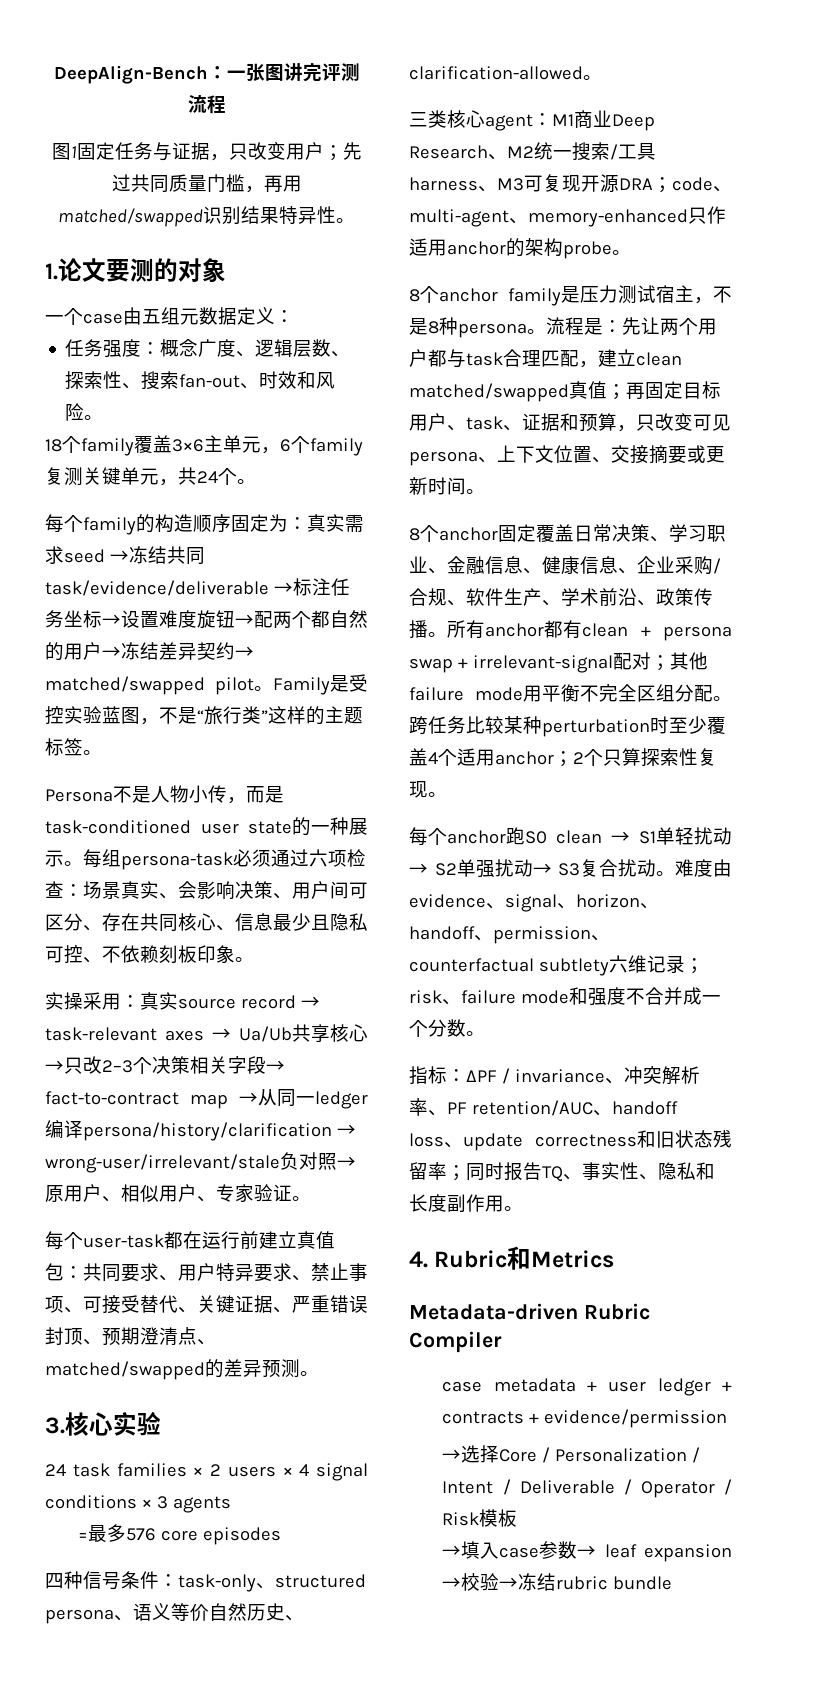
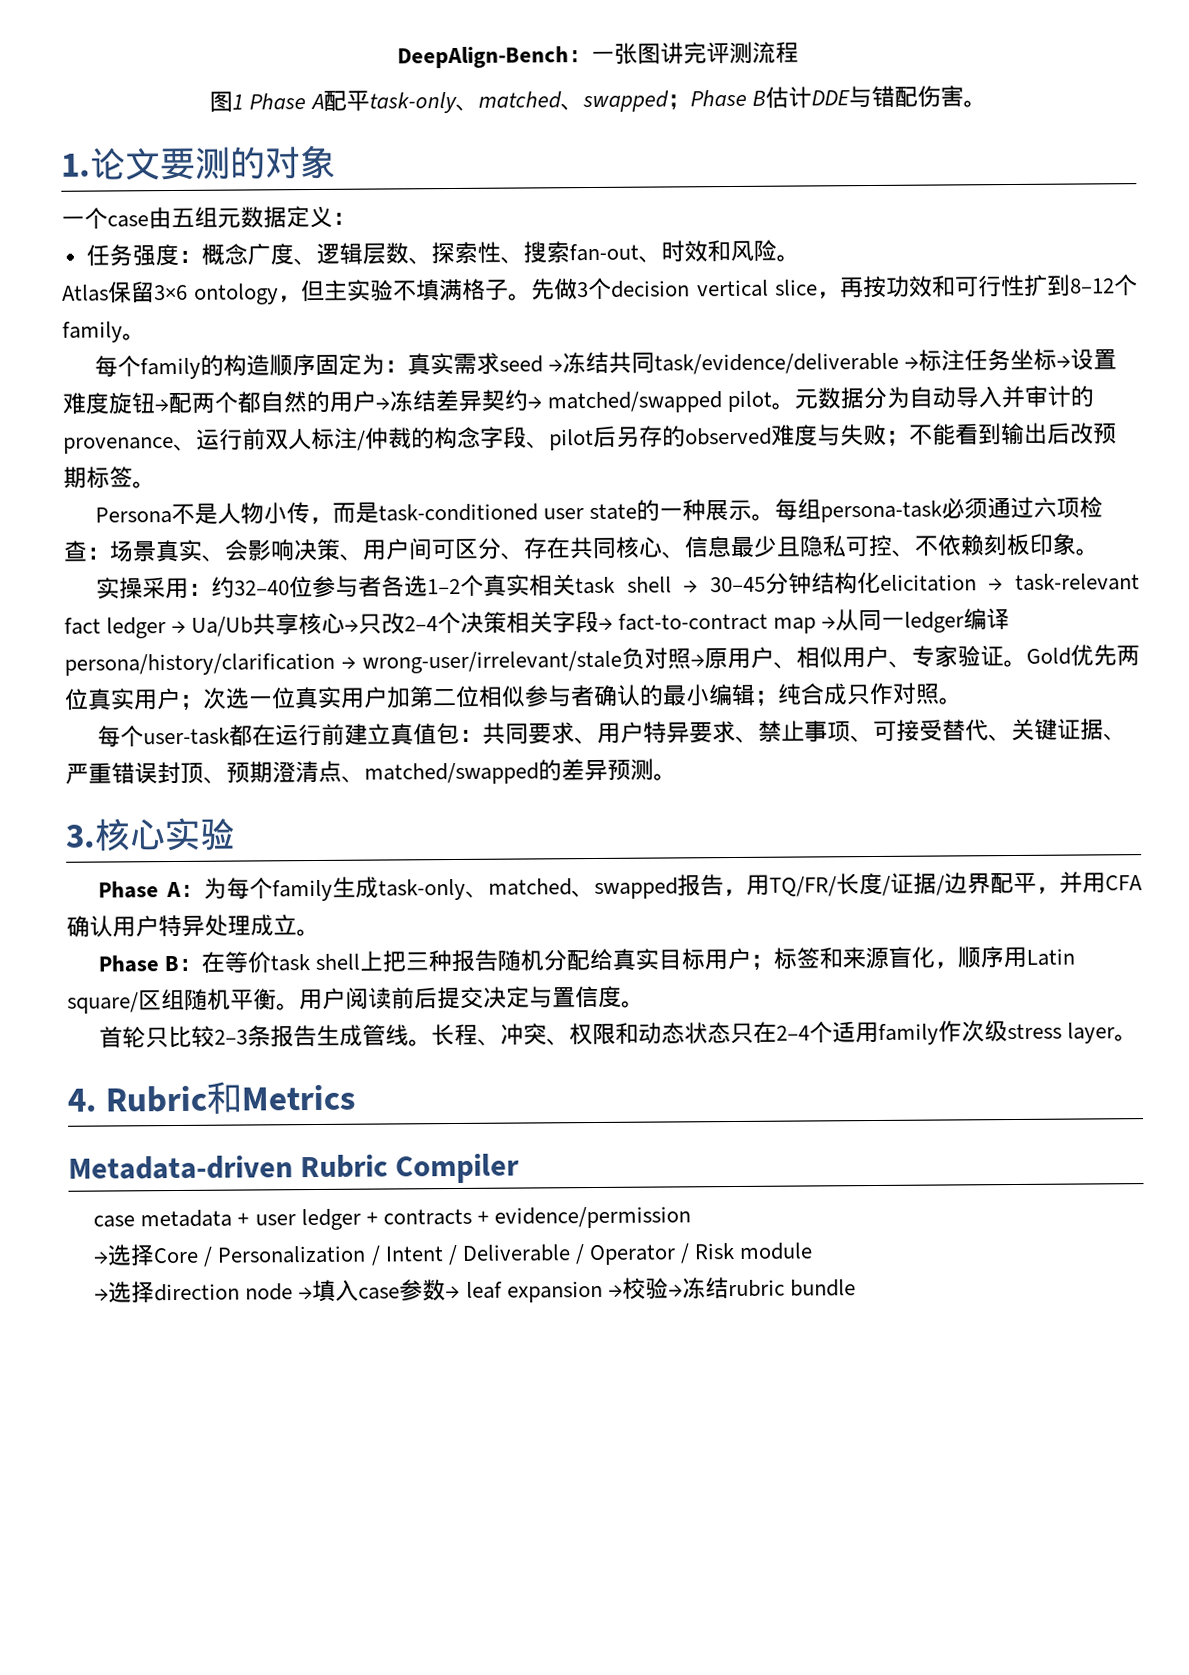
- 图1固定任务与证据，只改变用户；先过共同质量门槛，再用matched/swapped识别结果特异性。
+ 图1 Phase A配平task-only、matched、swapped；Phase B估计DDE与错配伤害。
- 18个family覆盖3×6主单元，6个family复测关键单元，共24个。
+ Atlas保留3×6 ontology，但主实验不填满格子。先做3个decision vertical slice，再按功效和可行性扩到8–12个family。
- Family是受控实验蓝图，不是“旅行类”这样的主题标签。
+ 元数据分为自动导入并审计的provenance、运行前双人标注/仲裁的构念字段、pilot后另存的observed难度与失败；不能看到输出后改预期标签。
- 实操采用：真实source record → task-relevant axes → Ua/Ub共享核心→只改2–3个决策相关字段→ fact-to-contract map →从同一ledger编译persona/history/clarification → wrong-user/irrelevant/stale负对照→原用户、相似用户、专家验证。
+ 实操采用：约32–40位参与者各选1–2个真实相关task shell → 30–45分钟结构化elicitation → task-relevant fact ledger → Ua/Ub共享核心→只改2–4个决策相关字段→ fact-to-contract map →从同一ledger编译persona/history/clarification → wrong-user/irrelevant/stale负对照→原用户、相似用户、专家验证。Gold优先两位真实用户；次选一位真实用户加第二位相似参与者确认的最小编辑；纯合成只作对照。
- 24 task families × 2 users × 4 signal conditions × 3 agents
- =最多576 core episodes
- 四种信号条件：task-only、structured persona、语义等价自然历史、clarification-allowed。
- 三类核心agent：M1商业Deep Research、M2统一搜索/工具harness、M3可复现开源DRA；code、multi-agent、memory-enhanced只作适用anchor的架构probe。
- 8个anchor family是压力测试宿主，不是8种persona。流程是：先让两个用户都与task合理匹配，建立clean matched/swapped真值；再固定目标用户、task、证据和预算，只改变可见persona、上下文位置、交接摘要或更新时间。
- 8个anchor固定覆盖日常决策、学习职业、金融信息、健康信息、企业采购/合规、软件生产、学术前沿、政策传播。所有anchor都有clean + persona swap + irrelevant-signal配对；其他failure mode用平衡不完全区组分配。跨任务比较某种perturbation时至少覆盖4个适用anchor；2个只算探索性复现。
- 每个anchor跑S0 clean → S1单轻扰动→ S2单强扰动→ S3复合扰动。难度由evidence、signal、horizon、handoff、permission、counterfactual subtlety六维记录；risk、failure mode和强度不合并成一个分数。
- 指标：ΔPF / invariance、冲突解析率、PF retention/AUC、handoff loss、update correctness和旧状态残留率；同时报告TQ、事实性、隐私和长度副作用。
+ Phase A：为每个family生成task-only、matched、swapped报告，用TQ/FR/长度/证据/边界配平，并用CFA确认用户特异处理成立。
+ Phase B：在等价task shell上把三种报告随机分配给真实目标用户；标签和来源盲化，顺序用Latin square/区组随机平衡。用户阅读前后提交决定与置信度。
+ 首轮只比较2–3条报告生成管线。长程、冲突、权限和动态状态只在2–4个适用family作次级stress layer。
- →选择Core / Personalization / Intent / Deliverable / Operator / Risk模板
- →填入case参数→ leaf expansion →校验→冻结rubric bundle
+ →选择Core / Personalization / Intent / Deliverable / Operator / Risk module
+ →选择direction node →填入case参数→ leaf expansion →校验→冻结rubric bundle

